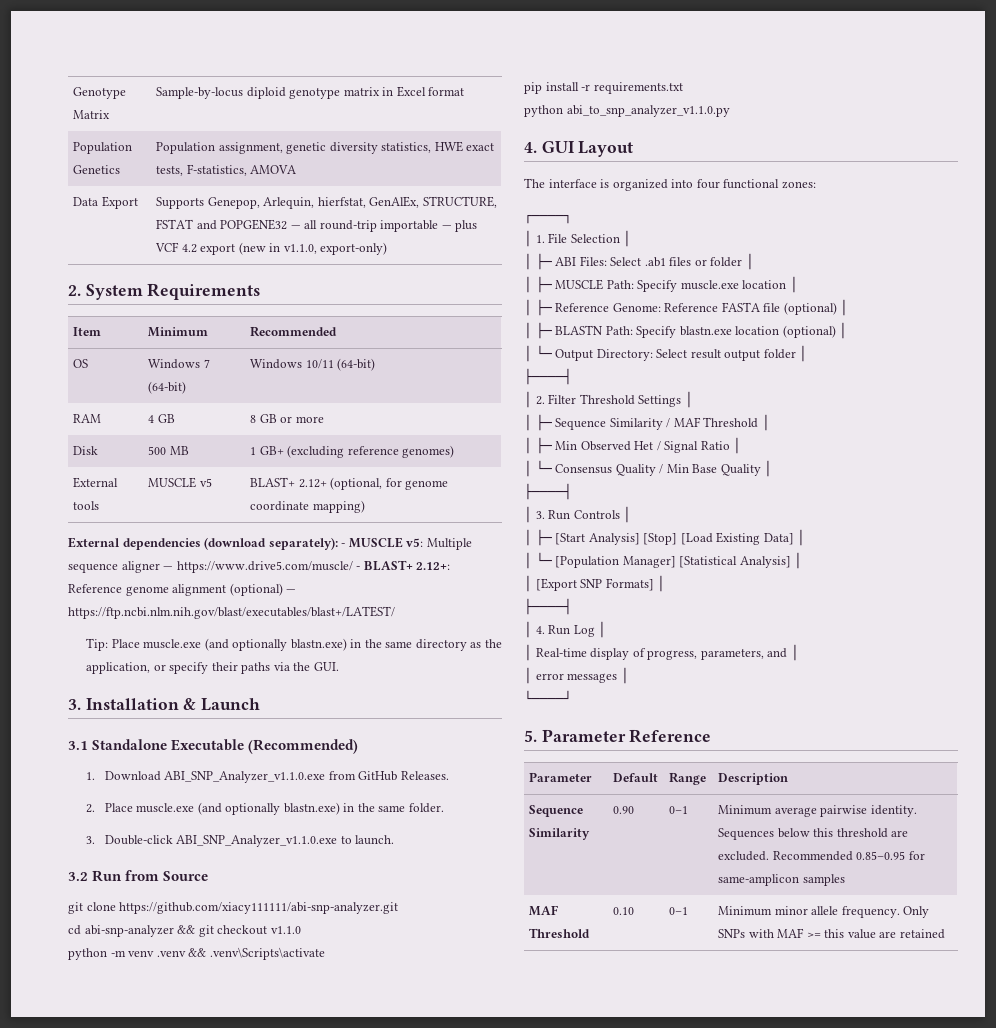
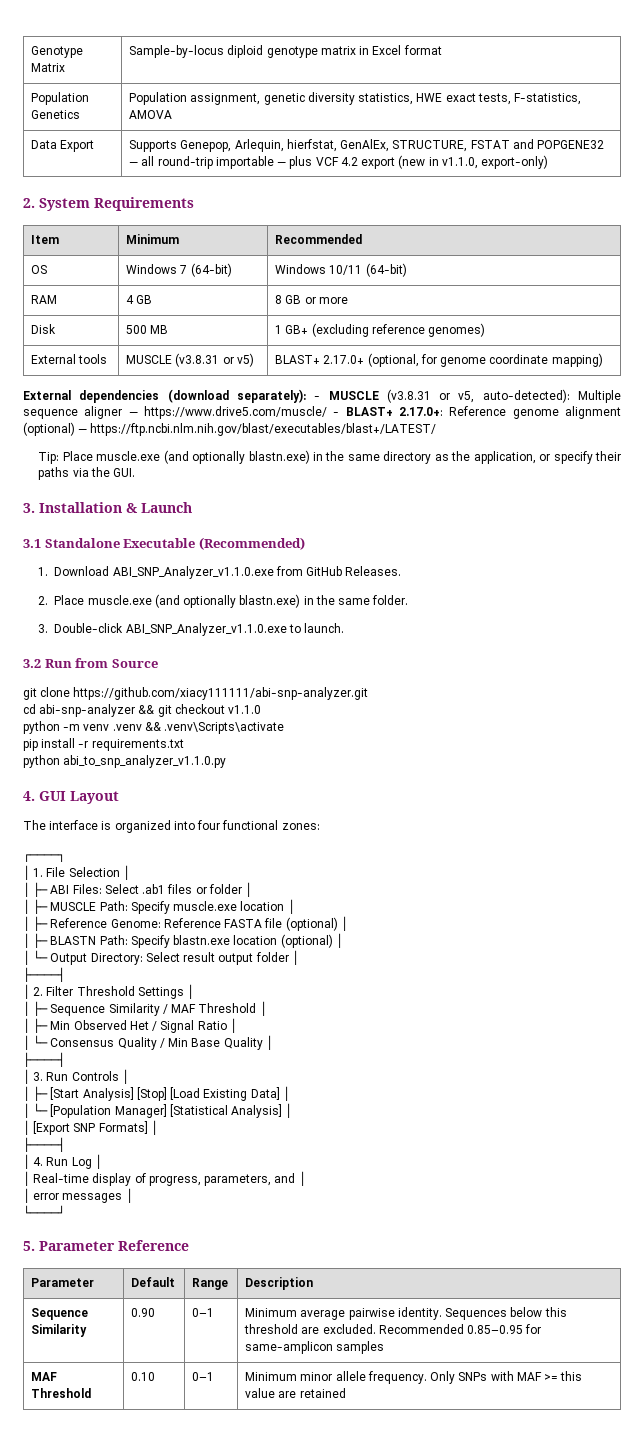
- External tools | MUSCLE v5 | BLAST+ 2.12+ (optional, for genome coordinate mapping)
+ External tools | MUSCLE (v3.8.31 or v5) | BLAST+ 2.17.0+ (optional, for genome coordinate mapping)
- External dependencies (download separately): - MUSCLE v5: Multiple sequence aligner — https://www.drive5.com/muscle/ - BLAST+ 2.12+: Reference genome alignment (optional) — https://ftp.ncbi.nlm.nih.gov/blast/executables/blast+/LATEST/
+ External dependencies (download separately): - MUSCLE (v3.8.31 or v5, auto-detected): Multiple sequence aligner — https://www.drive5.com/muscle/ - BLAST+ 2.17.0+: Reference genome alignment (optional) — https://ftp.ncbi.nlm.nih.gov/blast/executables/blast+/LATEST/

